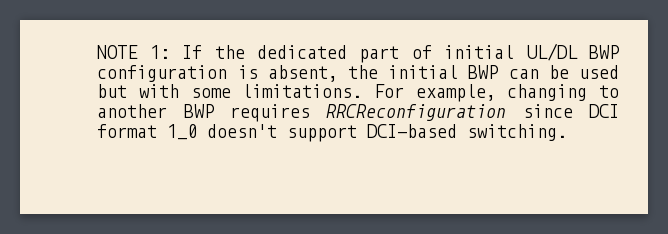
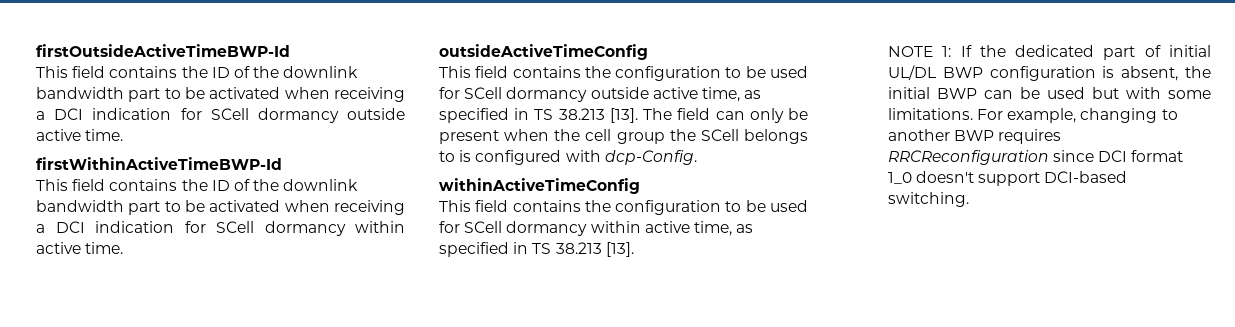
+ firstOutsideActiveTimeBWP-Id
+ This field contains the ID of the downlink bandwidth part to be activated when receiving a DCI indication for SCell dormancy outside active time.
+ firstWithinActiveTimeBWP-Id
+ This field contains the ID of the downlink bandwidth part to be activated when receiving a DCI indication for SCell dormancy within active time.
+ outsideActiveTimeConfig
+ This field contains the configuration to be used for SCell dormancy outside active time, as specified in TS 38.213 [13]. The field can only be present when the cell group the SCell belongs to is configured with dcp-Config.
+ withinActiveTimeConfig
+ This field contains the configuration to be used for SCell dormancy within active time, as specified in TS 38.213 [13].

